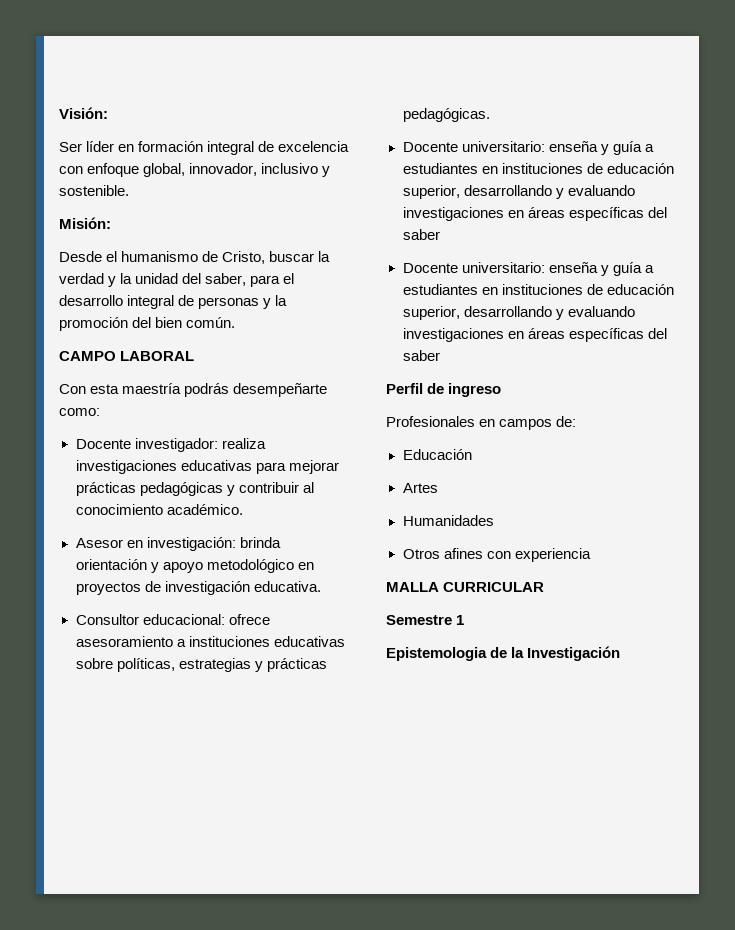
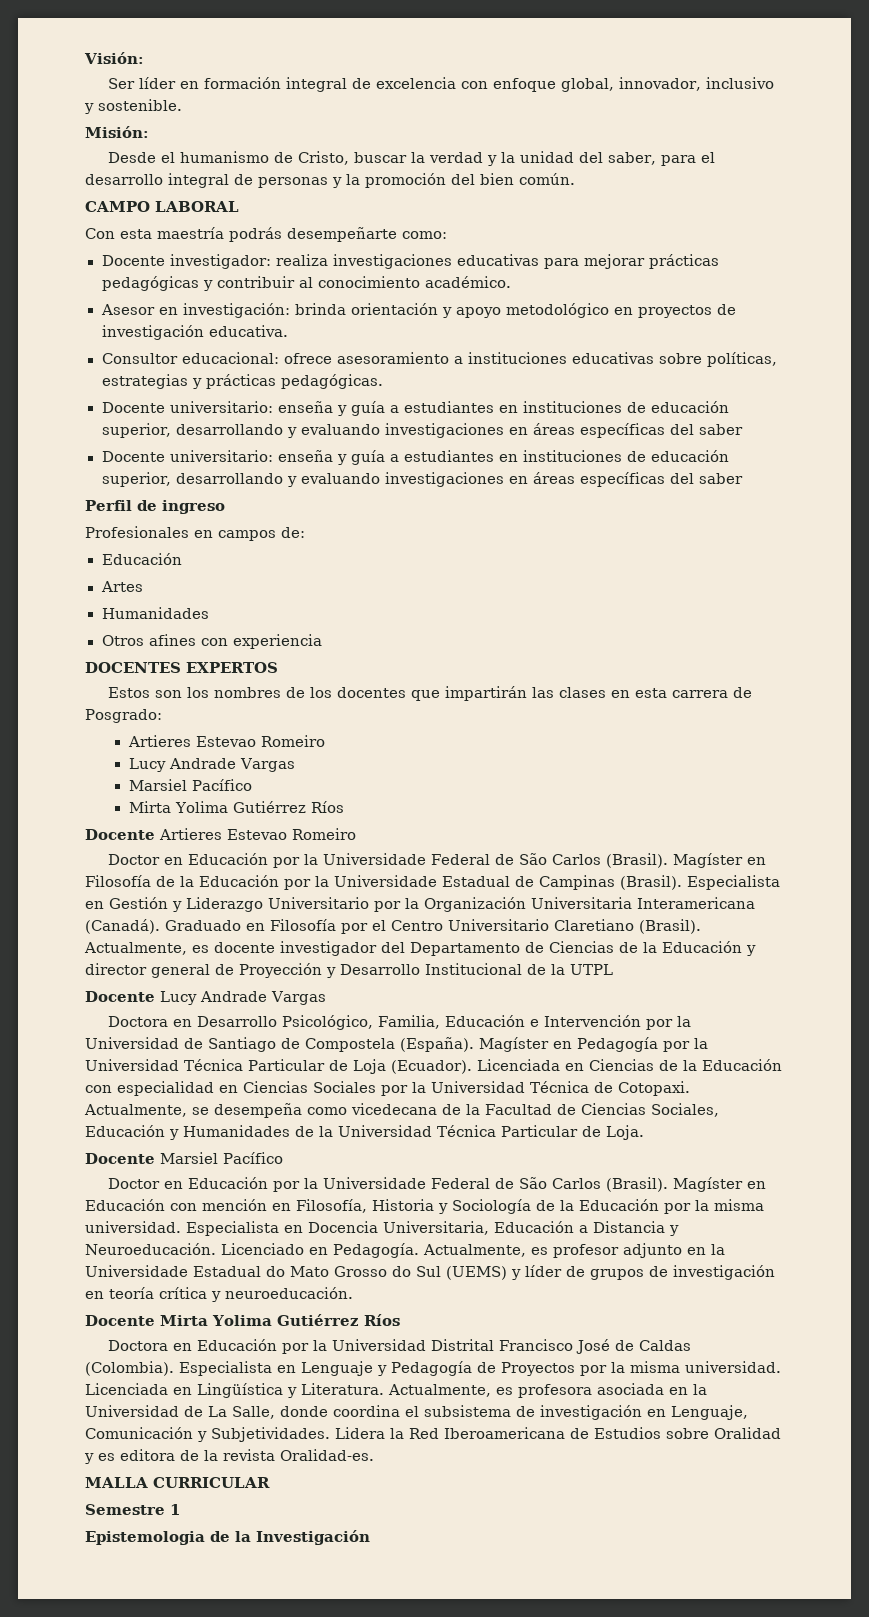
+ DOCENTES EXPERTOS
+ Estos son los nombres de los docentes que impartirán las clases en esta carrera de Posgrado:
+ Artieres Estevao Romeiro
+ Lucy Andrade Vargas
+ Marsiel Pacífico
+ Mirta Yolima Gutiérrez Ríos
+ Docente Artieres Estevao Romeiro
+ Doctor en Educación por la Universidade Federal de São Carlos (Brasil). Magíster en Filosofía de la Educación por la Universidade Estadual de Campinas (Brasil). Especialista en Gestión y Liderazgo Universitario por la Organización Universitaria Interamericana (Canadá). Graduado en Filosofía por el Centro Universitario Claretiano (Brasil). Actualmente, es docente investigador del Departamento de Ciencias de la Educación y director general de Proyección y Desarrollo Institucional de la UTPL
+ Docente Lucy Andrade Vargas
+ Doctora en Desarrollo Psicológico, Familia, Educación e Intervención por la Universidad de Santiago de Compostela (España). Magíster en Pedagogía por la Universidad Técnica Particular de Loja (Ecuador). Licenciada en Ciencias de la Educación con especialidad en Ciencias Sociales por la Universidad Técnica de Cotopaxi. Actualmente, se desempeña como vicedecana de la Facultad de Ciencias Sociales, Educación y Humanidades de la Universidad Técnica Particular de Loja.
+ Docente Marsiel Pacífico
+ Doctor en Educación por la Universidade Federal de São Carlos (Brasil). Magíster en Educación con mención en Filosofía, Historia y Sociología de la Educación por la misma universidad. Especialista en Docencia Universitaria, Educación a Distancia y Neuroeducación. Licenciado en Pedagogía. Actualmente, es profesor adjunto en la Universidade Estadual do Mato Grosso do Sul (UEMS) y líder de grupos de investigación en teoría crítica y neuroeducación.
+ Docente Mirta Yolima Gutiérrez Ríos
+ Doctora en Educación por la Universidad Distrital Francisco José de Caldas (Colombia). Especialista en Lenguaje y Pedagogía de Proyectos por la misma universidad. Licenciada en Lingüística y Literatura. Actualmente, es profesora asociada en la Universidad de La Salle, donde coordina el subsistema de investigación en Lenguaje, Comunicación y Subjetividades. Lidera la Red Iberoamericana de Estudios sobre Oralidad y es editora de la revista Oralidad-es.

